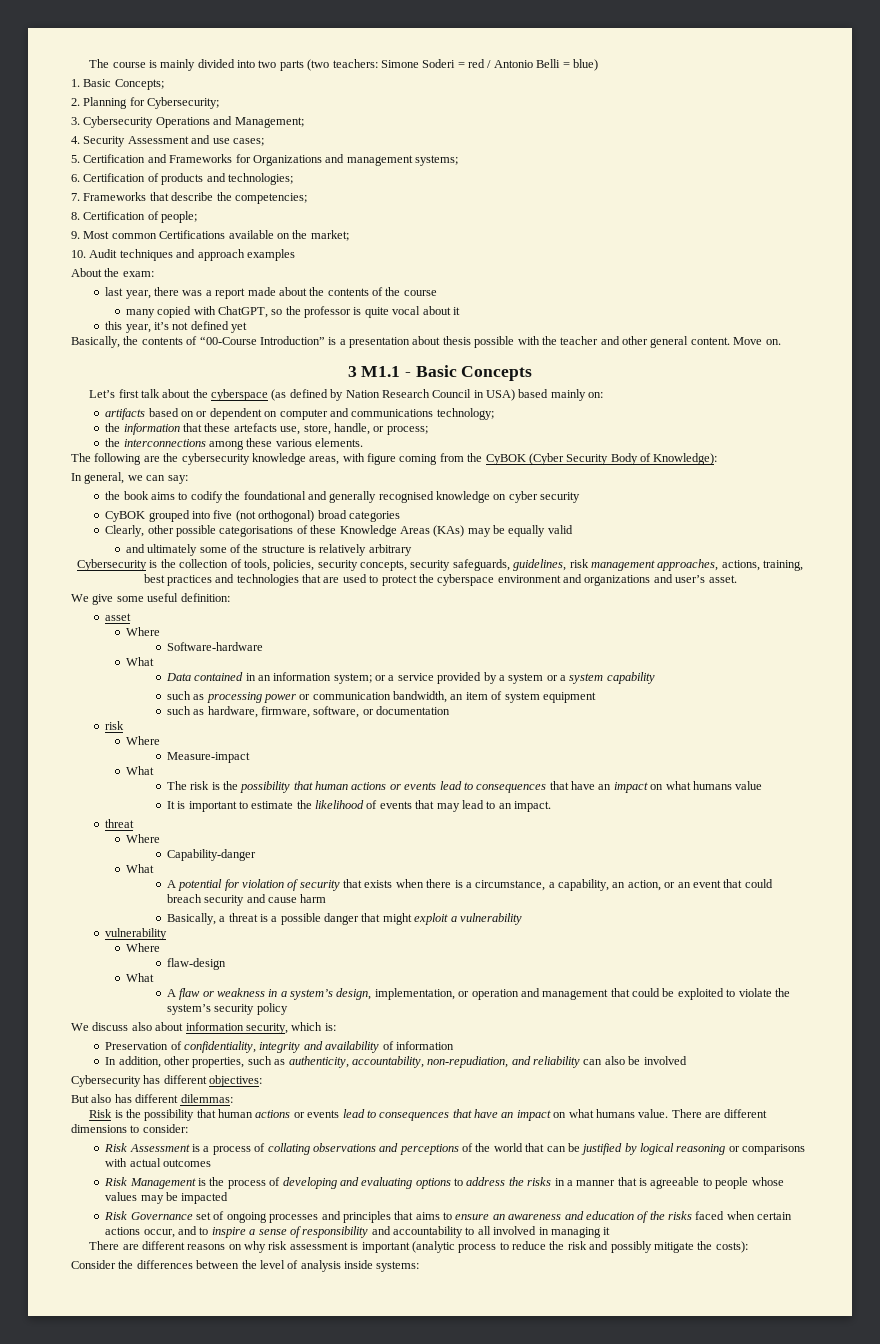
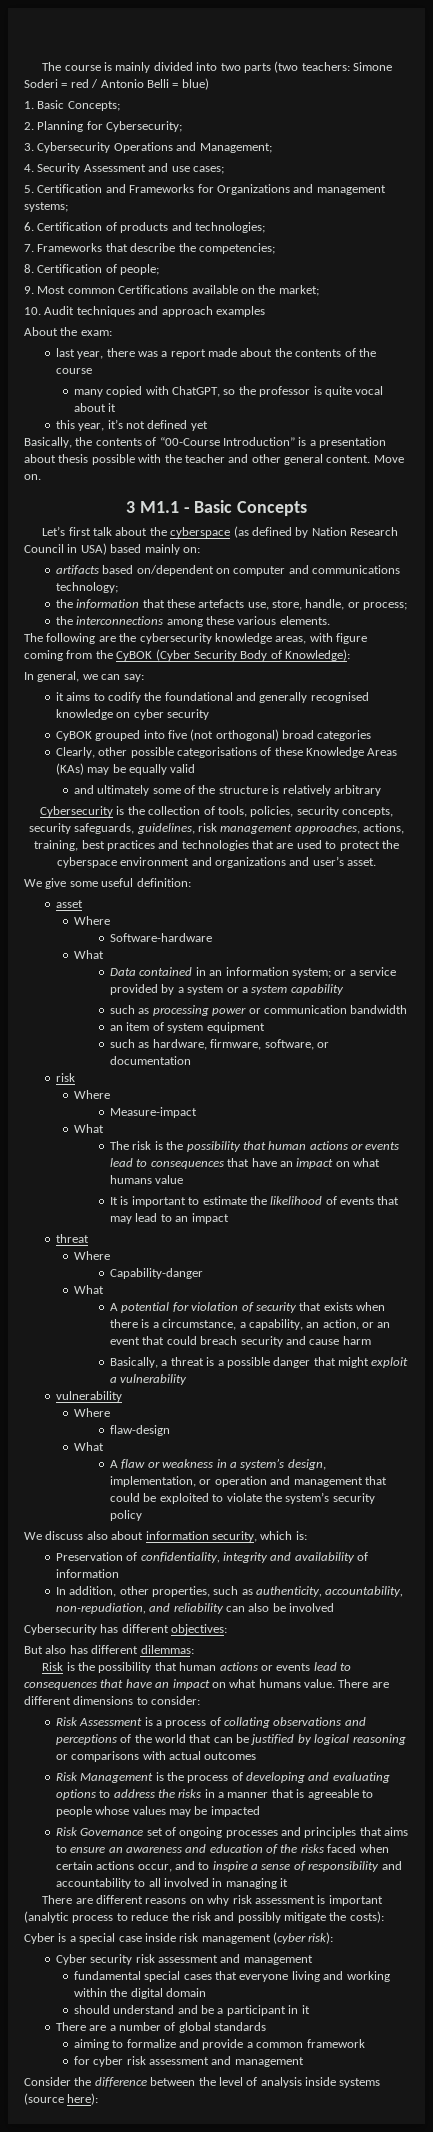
- artifacts based on or dependent on computer and communications technology;
+ artifacts based on/dependent on computer and communications technology;
- the book aims to codify the foundational and generally recognised knowledge on cyber security
+ it aims to codify the foundational and generally recognised knowledge on cyber security
- such as processing power or communication bandwidth, an item of system equipment
+ such as processing power or communication bandwidth
+ an item of system equipment
- It is important to estimate the likelihood of events that may lead to an impact.
+ It is important to estimate the likelihood of events that may lead to an impact
+ Cyber is a special case inside risk management (cyber risk):
+ Cyber security risk assessment and management
+ fundamental special cases that everyone living and working within the digital domain
+ should understand and be a participant in it
+ There are a number of global standards
+ aiming to formalize and provide a common framework
+ for cyber risk assessment and management
- Consider the differences between the level of analysis inside systems:
+ Consider the difference between the level of analysis inside systems (source here):

